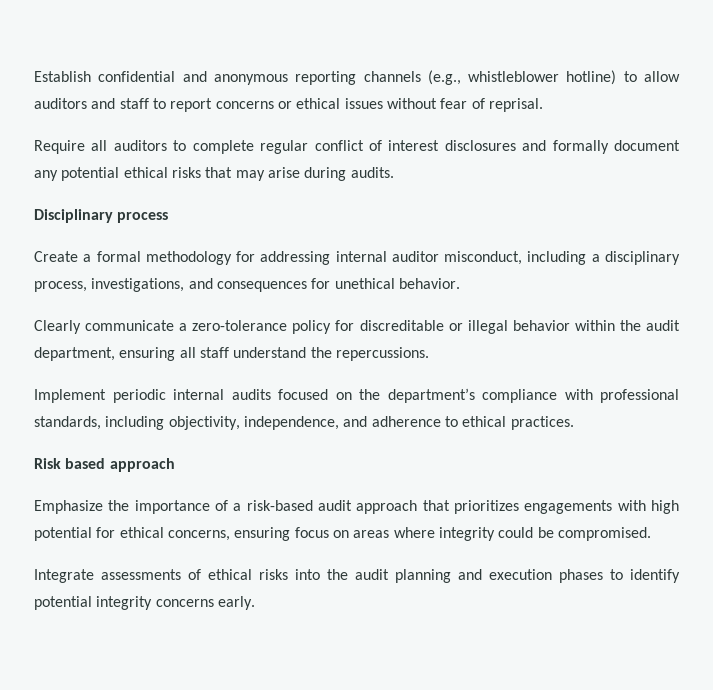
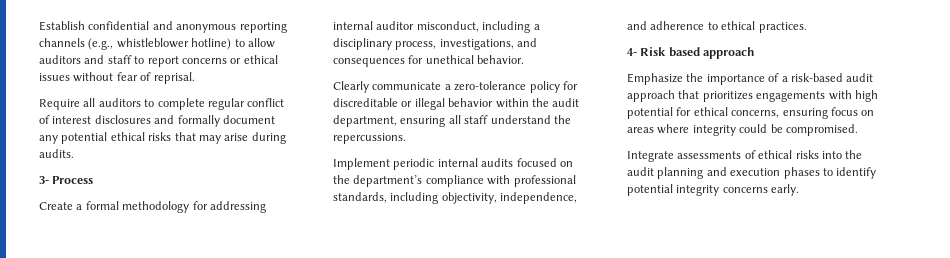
- Disciplinary process
+ 3- Process
- Risk based approach
+ 4- Risk based approach

